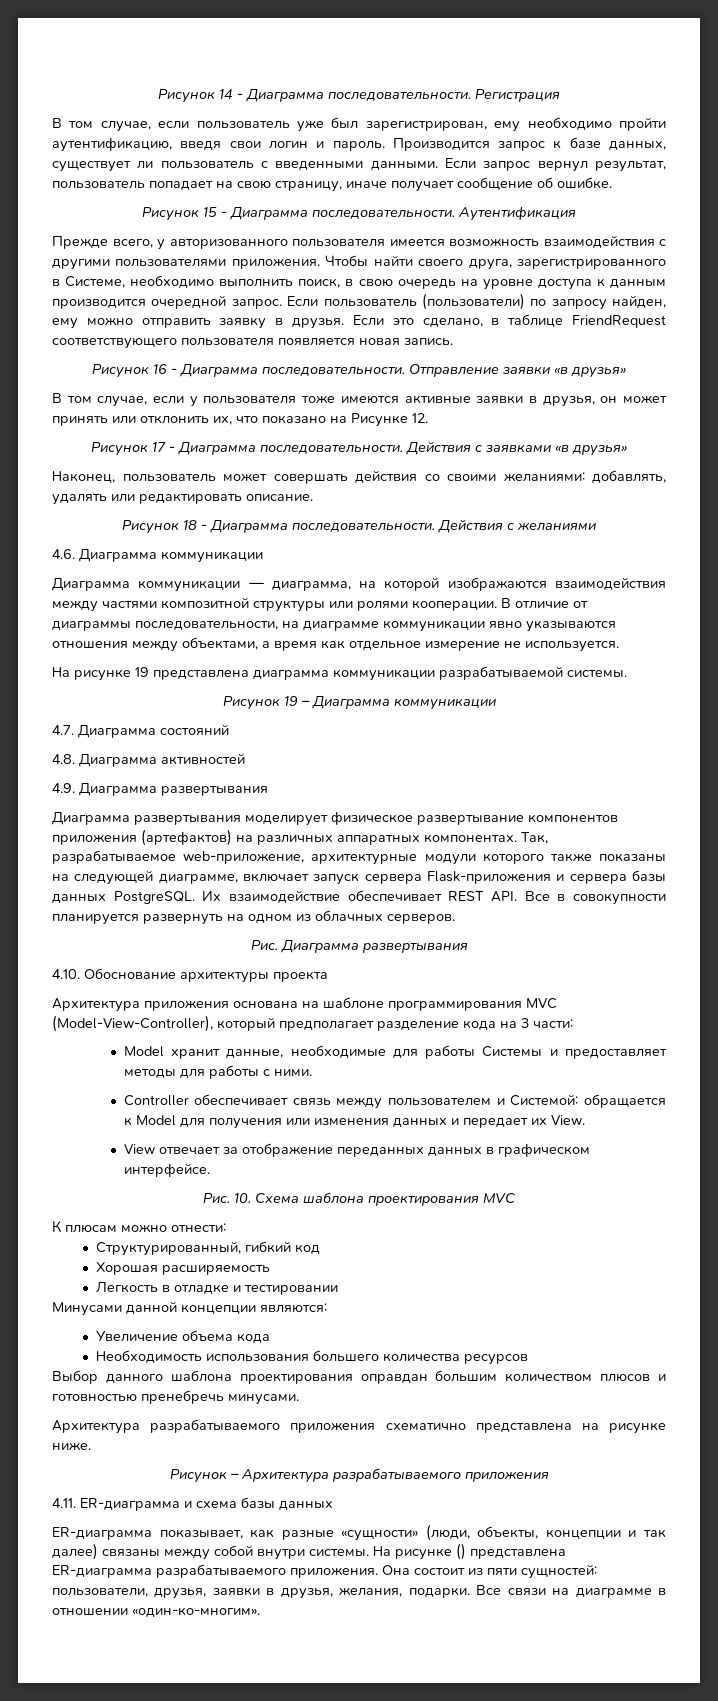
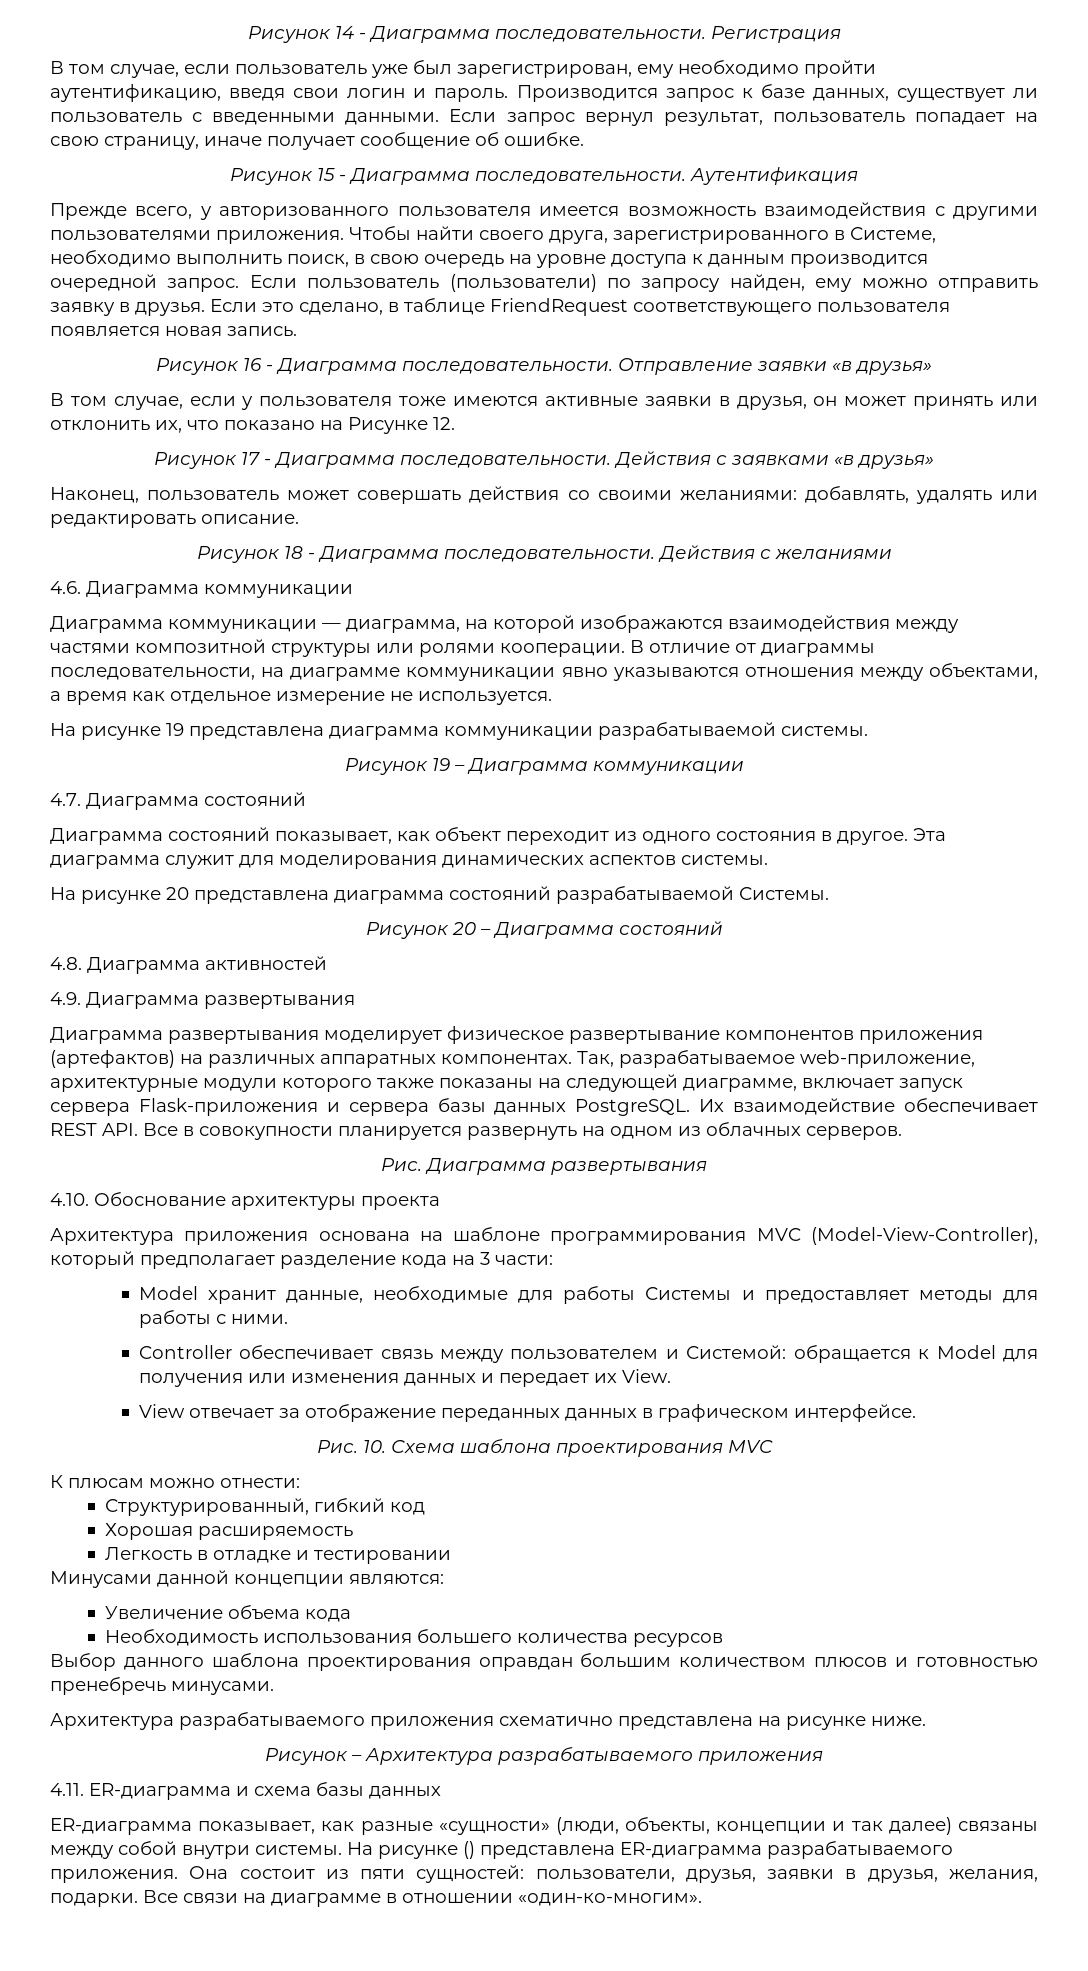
+ Диаграмма состояний показывает, как объект переходит из одного состояния в другое. Эта диаграмма служит для моделирования динамических аспектов системы.
+ На рисунке 20 представлена диаграмма состояний разрабатываемой Системы.
+ Рисунок 20 – Диаграмма состояний

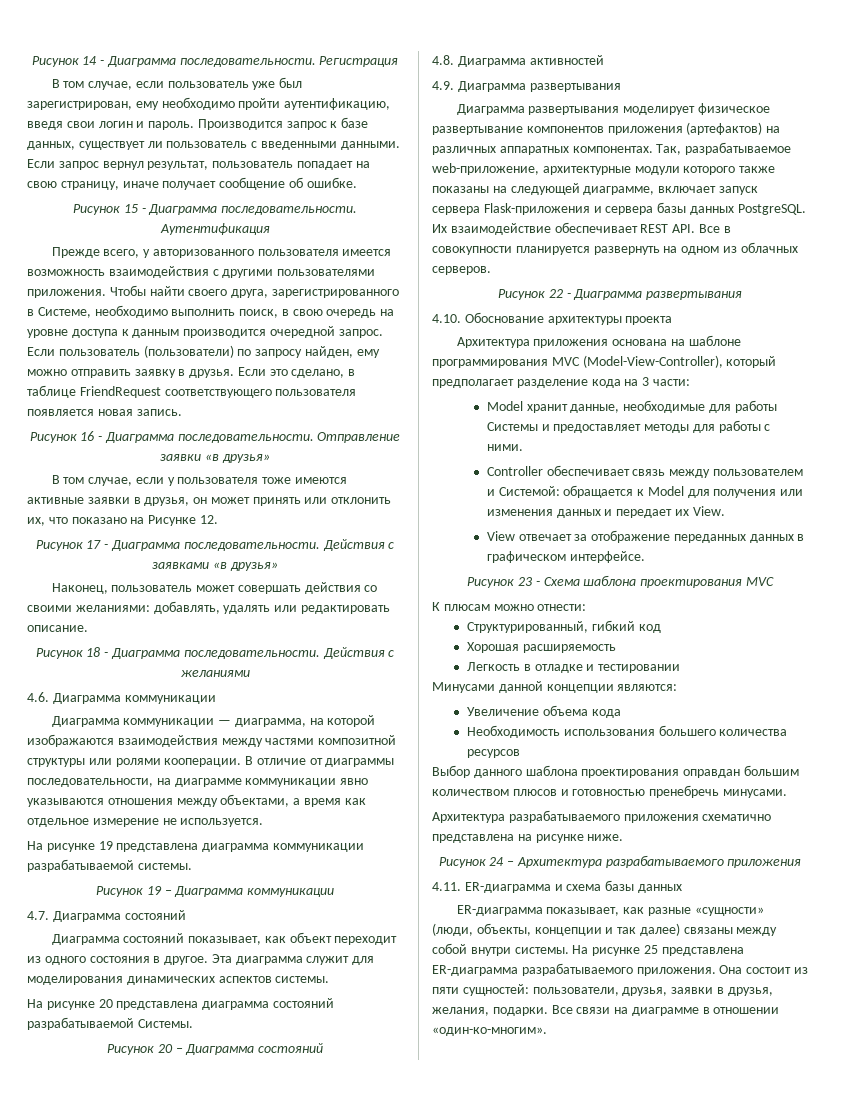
- Рис. Диаграмма развертывания
+ Рисунок 22 - Диаграмма развертывания
- Рис. 10. Схема шаблона проектирования MVC
+ Рисунок 23 - Схема шаблона проектирования MVC
- Рисунок – Архитектура разрабатываемого приложения
+ Рисунок 24 – Архитектура разрабатываемого приложения
- На рисунке () представлена ER-диаграмма разрабатываемого приложения.
+ На рисунке 25 представлена ER-диаграмма разрабатываемого приложения.

